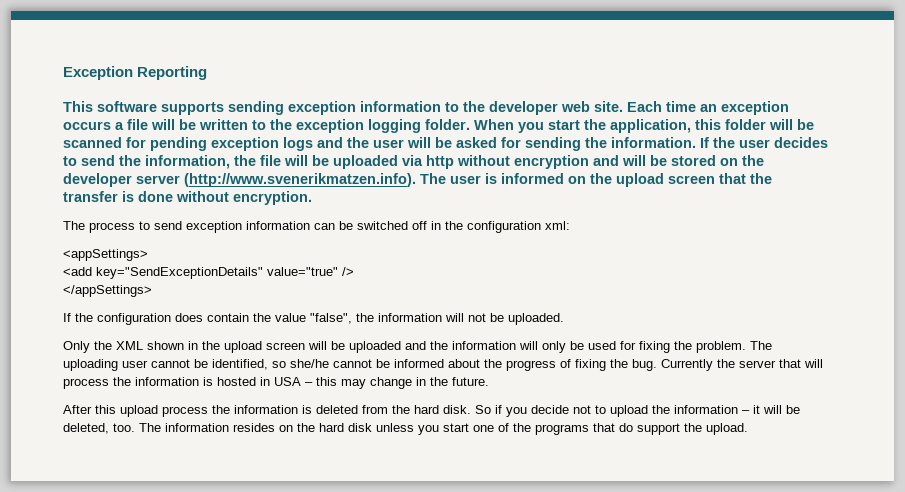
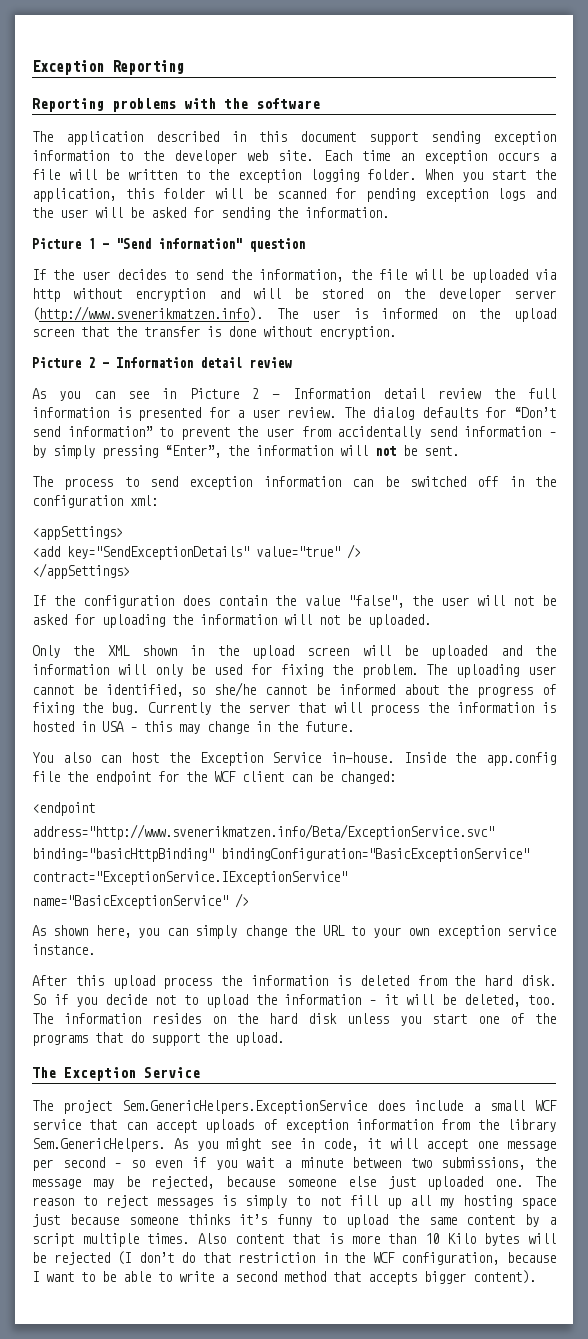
- This software supports sending exception information to the developer web site.
+ Reporting problems with the software
+ The application described in this document support sending exception information to the developer web site.
- When you start the application, this folder will be scanned for pending exception logs and the user will be asked for sending the information. If the user decides to send the information, the file will be uploaded via http without encryption and will be stored on the developer server (http://www.svenerikmatzen.info). The user is informed on the upload screen that the transfer is done without encryption.
+ When you start the application, this folder will be scanned for pending exception logs and the user will be asked for sending the information.
+ Picture 1 - "Send information" question
+ If the user decides to send the information, the file will be uploaded via http without encryption and will be stored on the developer server (http://www.svenerikmatzen.info). The user is informed on the upload screen that the transfer is done without encryption.
+ Picture 2 - Information detail review
+ As you can see in Picture 2 - Information detail review the full information is presented for a user review. The dialog defaults for “Don’t send information” to prevent the user from accidentally send information – by simply pressing “Enter”, the information will not be sent.
- If the configuration does contain the value "false", the information will not be uploaded.
+ If the configuration does contain the value "false", the user will not be asked for uploading the information will not be uploaded.
+ You also can host the Exception Service in-house. Inside the app.config file the endpoint for the WCF client can be changed:
+ <endpoint
+ address="http://www.svenerikmatzen.info/Beta/ExceptionService.svc"
+ binding="basicHttpBinding" bindingConfiguration="BasicExceptionService"
+ contract="ExceptionService.IExceptionService"
+ name="BasicExceptionService" />
+ As shown here, you can simply change the URL to your own exception service instance.
+ The Exception Service
+ The project Sem.GenericHelpers.ExceptionService does include a small WCF service that can accept uploads of exception information from the library Sem.GenericHelpers. As you might see in code, it will accept one message per second – so even if you wait a minute between two submissions, the message may be rejected, because someone else just uploaded one. The reason to reject messages is simply to not fill up all my hosting space just because someone thinks it’s funny to upload the same content by a script multiple times. Also content that is more than 10 Kilo bytes will be rejected (I don’t do that restriction in the WCF configuration, because I want to be able to write a second method that accepts bigger content).

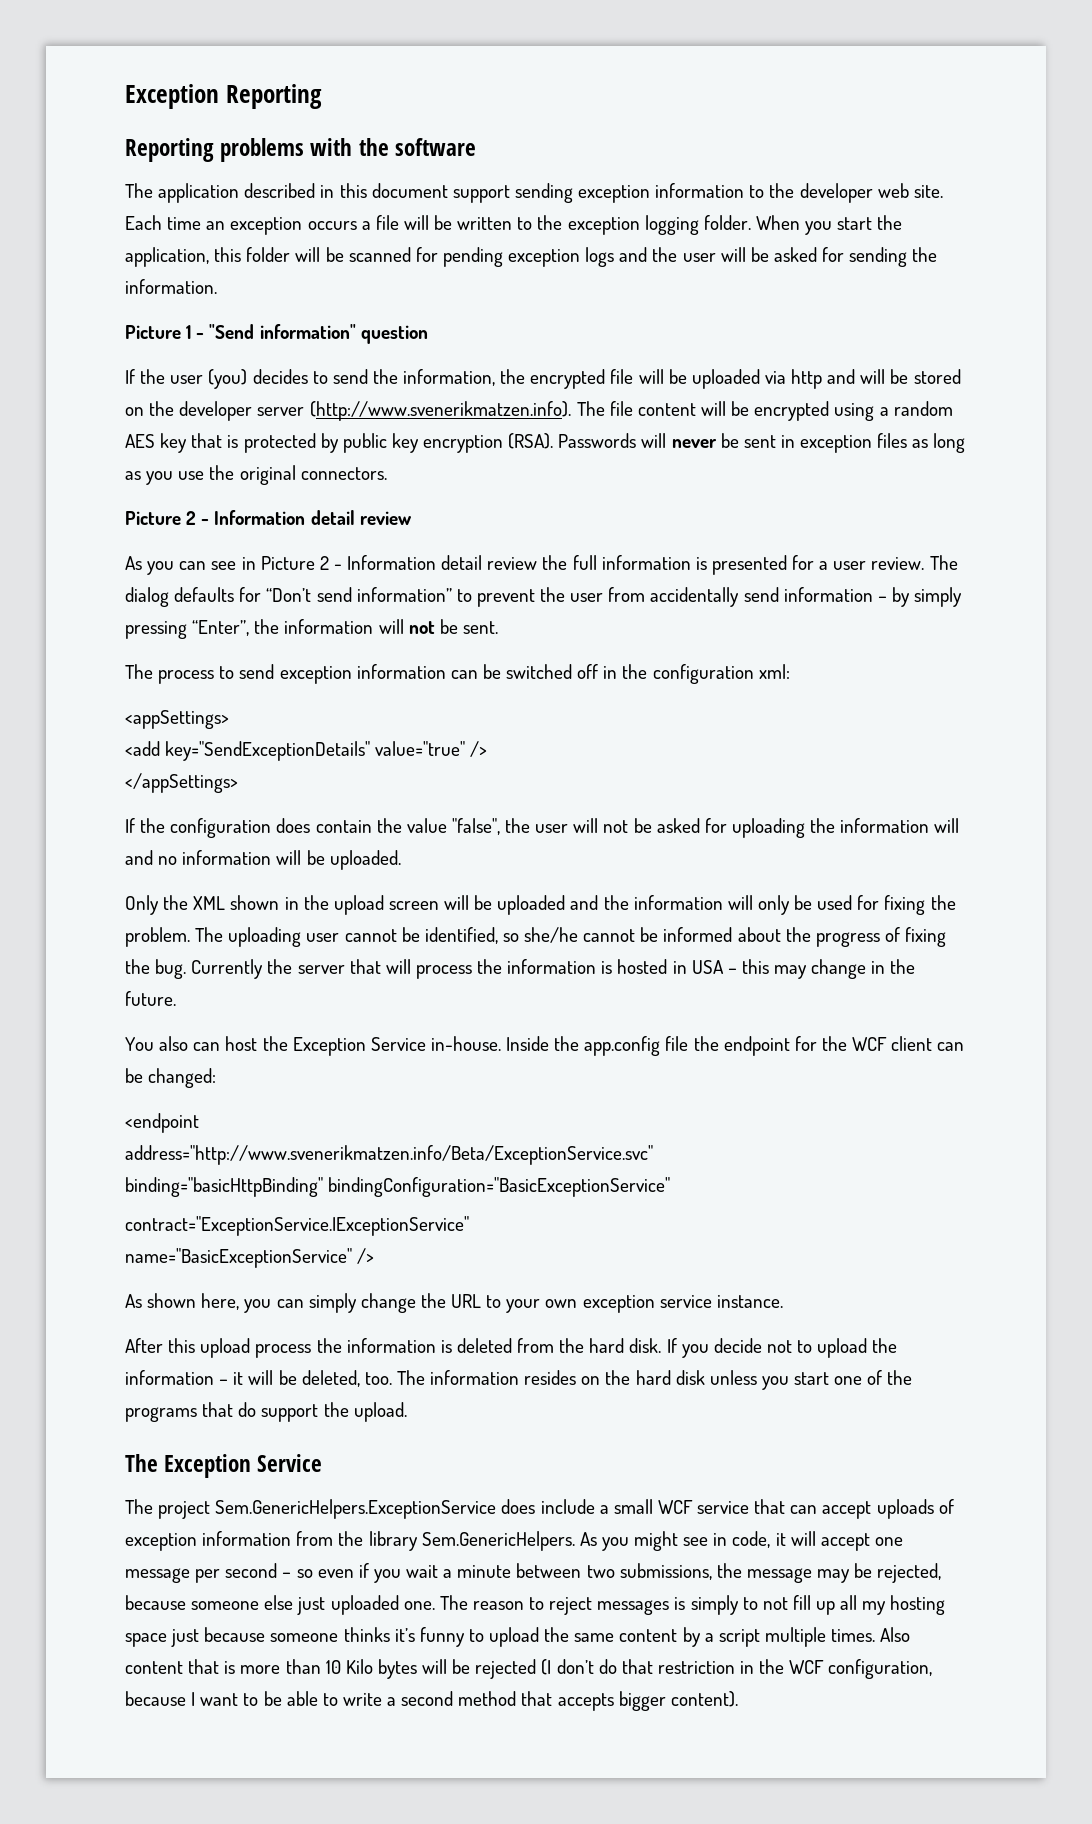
- If the user decides to send the information, the file will be uploaded via http without encryption and will be stored on the developer server (http://www.svenerikmatzen.info). The user is informed on the upload screen that the transfer is done without encryption.
+ If the user (you) decides to send the information, the encrypted file will be uploaded via http and will be stored on the developer server (http://www.svenerikmatzen.info). The file content will be encrypted using a random AES key that is protected by public key encryption (RSA). Passwords will never be sent in exception files as long as you use the original connectors.
- If the configuration does contain the value "false", the user will not be asked for uploading the information will not be uploaded.
+ If the configuration does contain the value "false", the user will not be asked for uploading the information will and no information will be uploaded.
- So if you decide not to upload the information – it will be deleted, too.
+ If you decide not to upload the information – it will be deleted, too.

